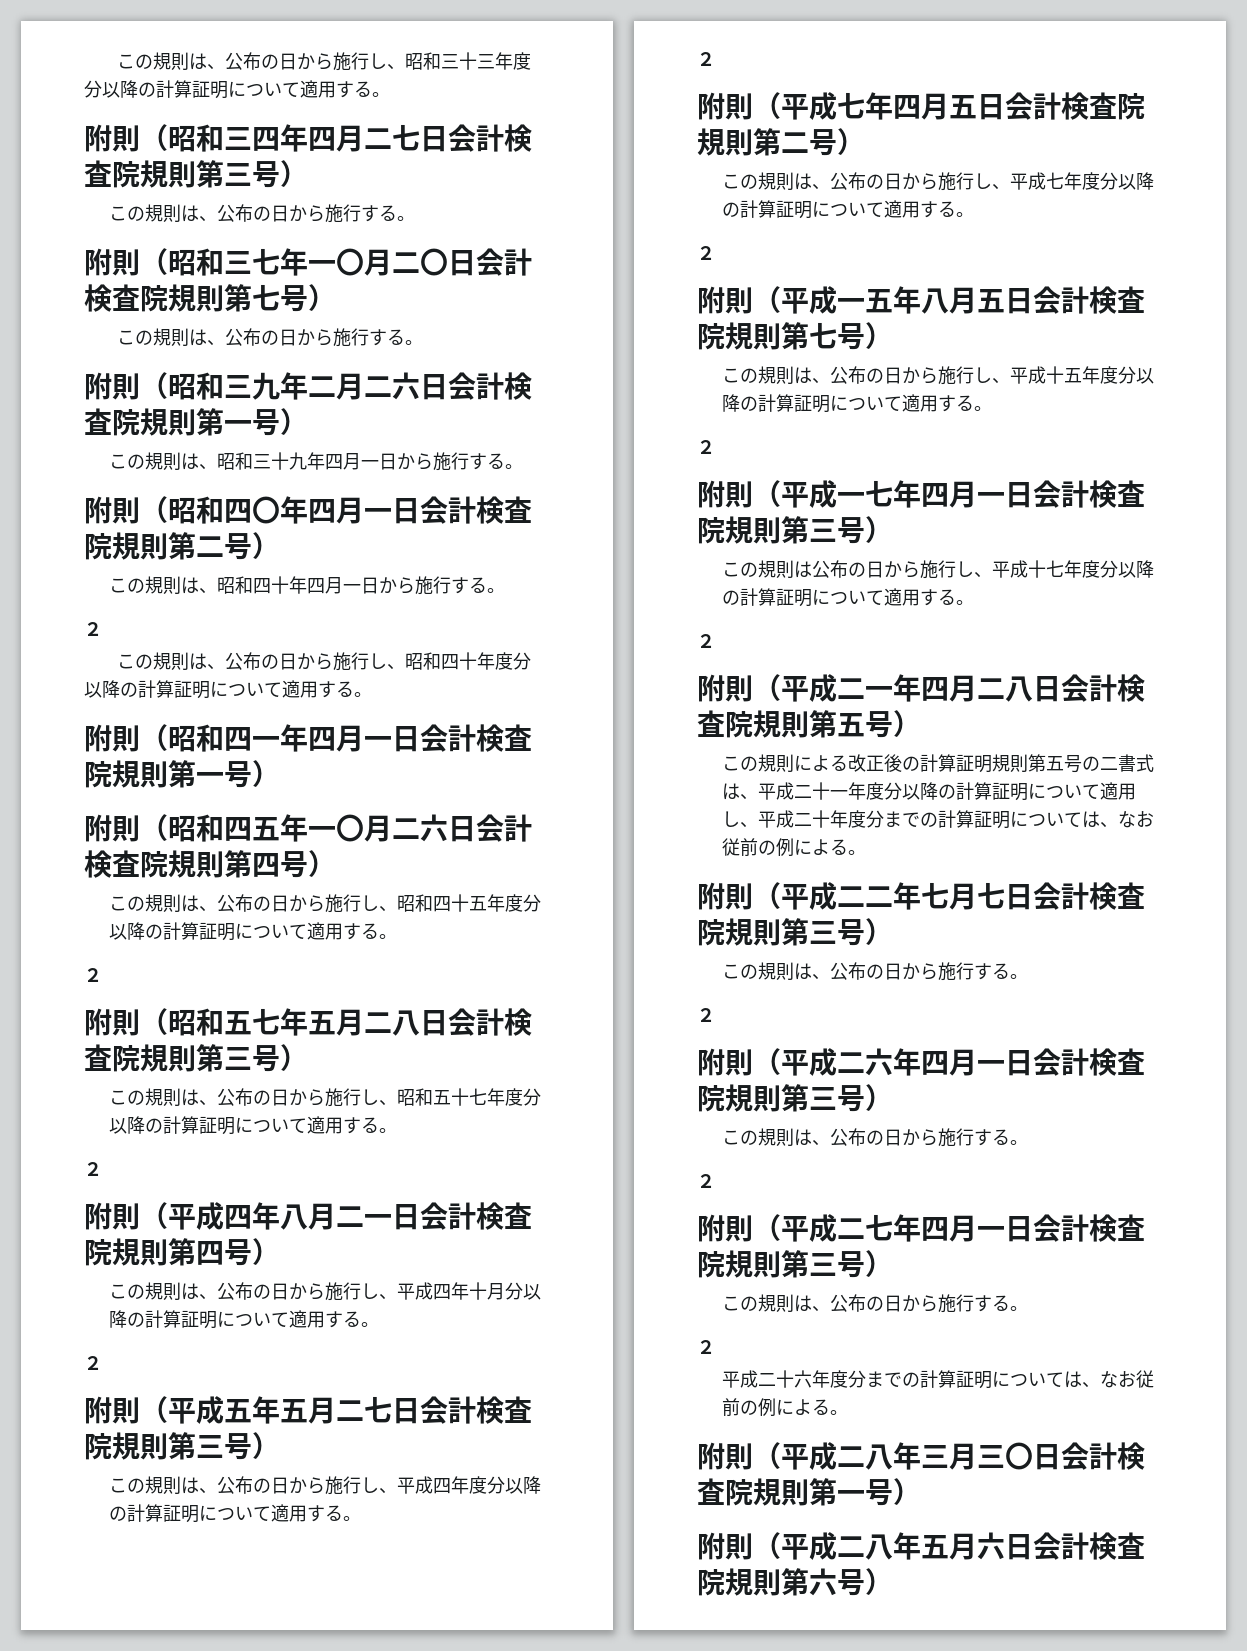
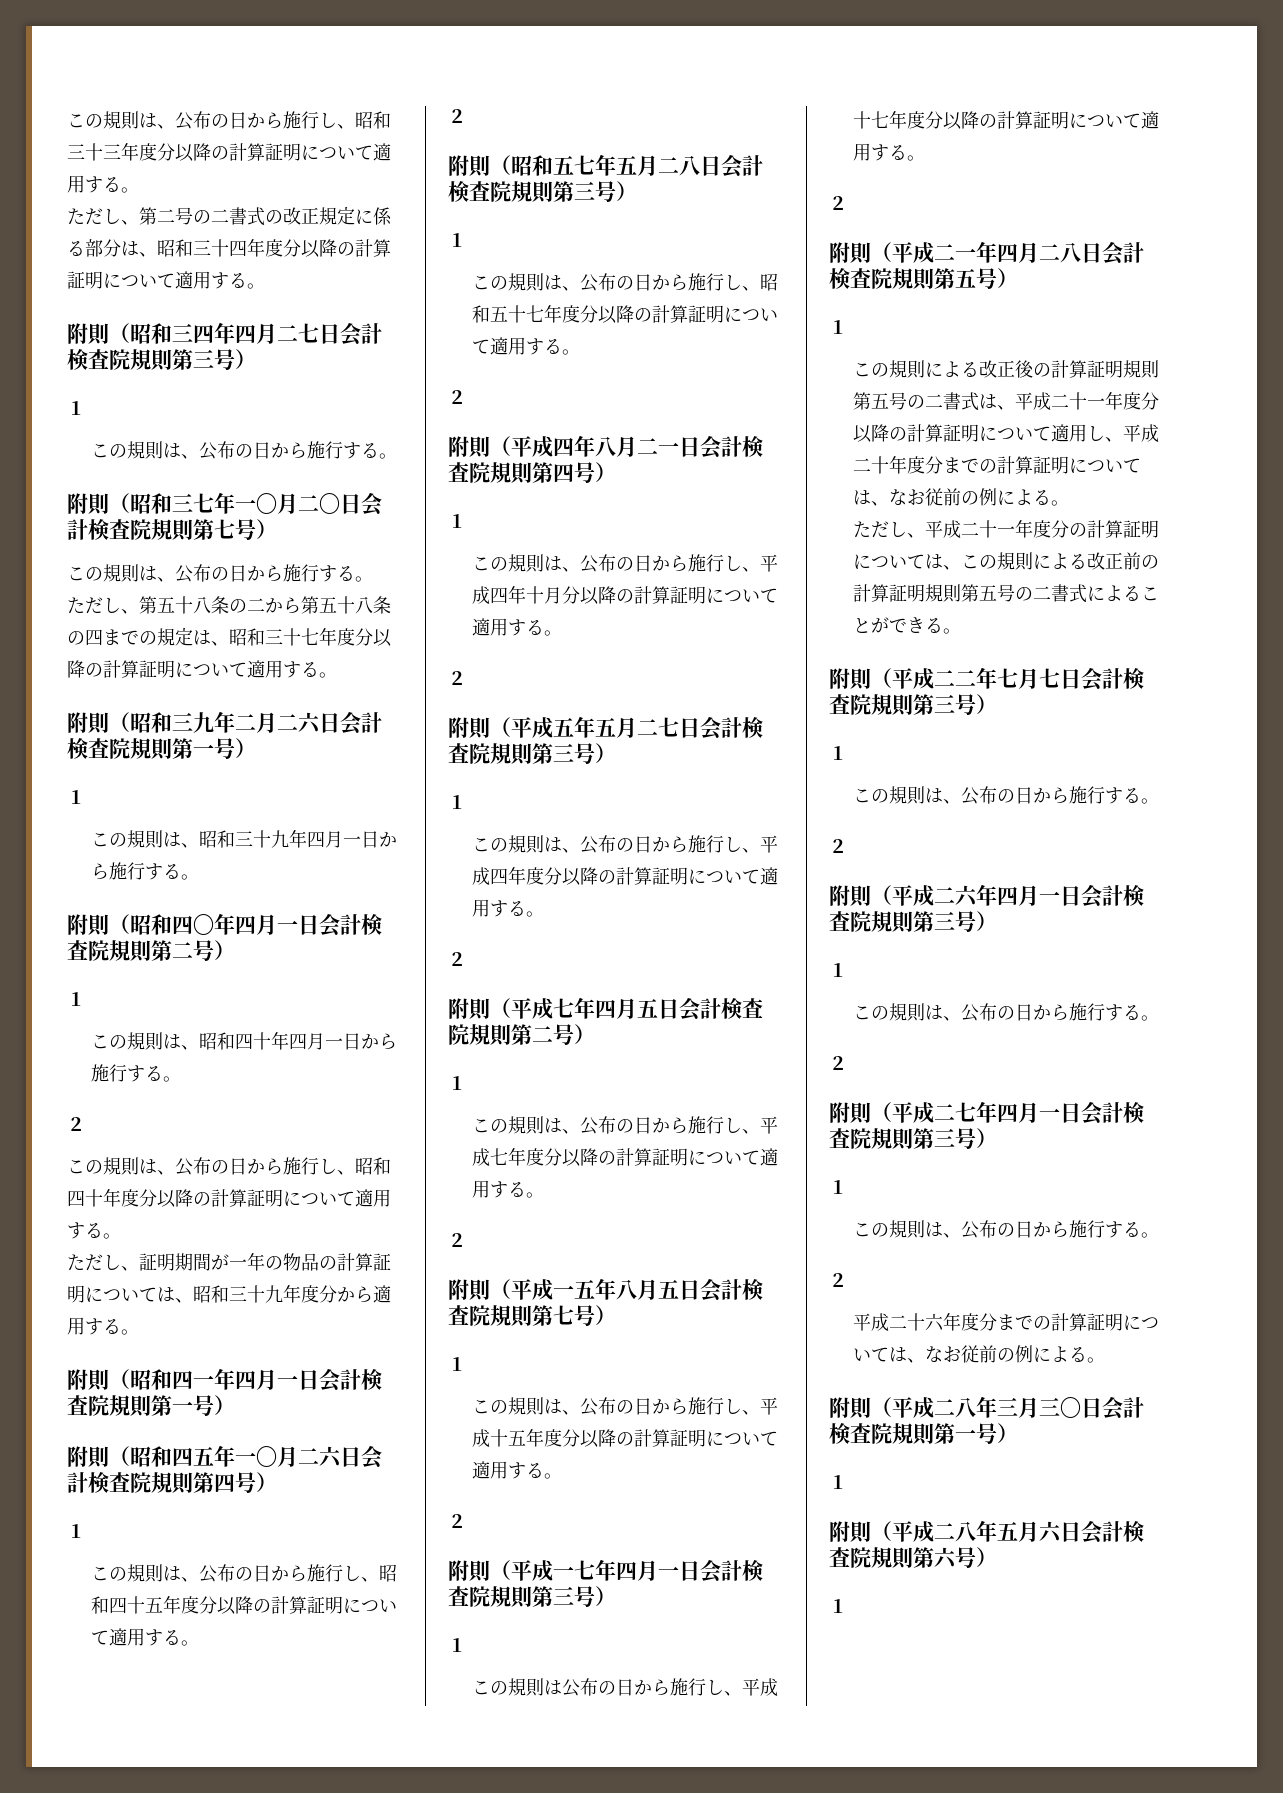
+ ただし、第二号の二書式の改正規定に係る部分は、昭和三十四年度分以降の計算証明について適用する。
  附則（昭和三四年四月二七日会計検査院規則第三号）
+ １
+ ただし、第五十八条の二から第五十八条の四までの規定は、昭和三十七年度分以降の計算証明について適用する。
  附則（昭和三九年二月二六日会計検査院規則第一号）
+ １
  附則（昭和四〇年四月一日会計検査院規則第二号）
+ １
+ ただし、証明期間が一年の物品の計算証明については、昭和三十九年度分から適用する。
  附則（昭和四五年一〇月二六日会計検査院規則第四号）
+ １
  附則（昭和五七年五月二八日会計検査院規則第三号）
+ １
  附則（平成四年八月二一日会計検査院規則第四号）
+ １
  附則（平成五年五月二七日会計検査院規則第三号）
+ １
  附則（平成七年四月五日会計検査院規則第二号）
+ １
  附則（平成一五年八月五日会計検査院規則第七号）
+ １
  附則（平成一七年四月一日会計検査院規則第三号）
+ １
  附則（平成二一年四月二八日会計検査院規則第五号）
+ １
+ ただし、平成二十一年度分の計算証明については、この規則による改正前の計算証明規則第五号の二書式によることができる。
  附則（平成二二年七月七日会計検査院規則第三号）
+ １
  附則（平成二六年四月一日会計検査院規則第三号）
+ １
  附則（平成二七年四月一日会計検査院規則第三号）
+ １
  附則（平成二八年三月三〇日会計検査院規則第一号）
+ １
  附則（平成二八年五月六日会計検査院規則第六号）
+ １

